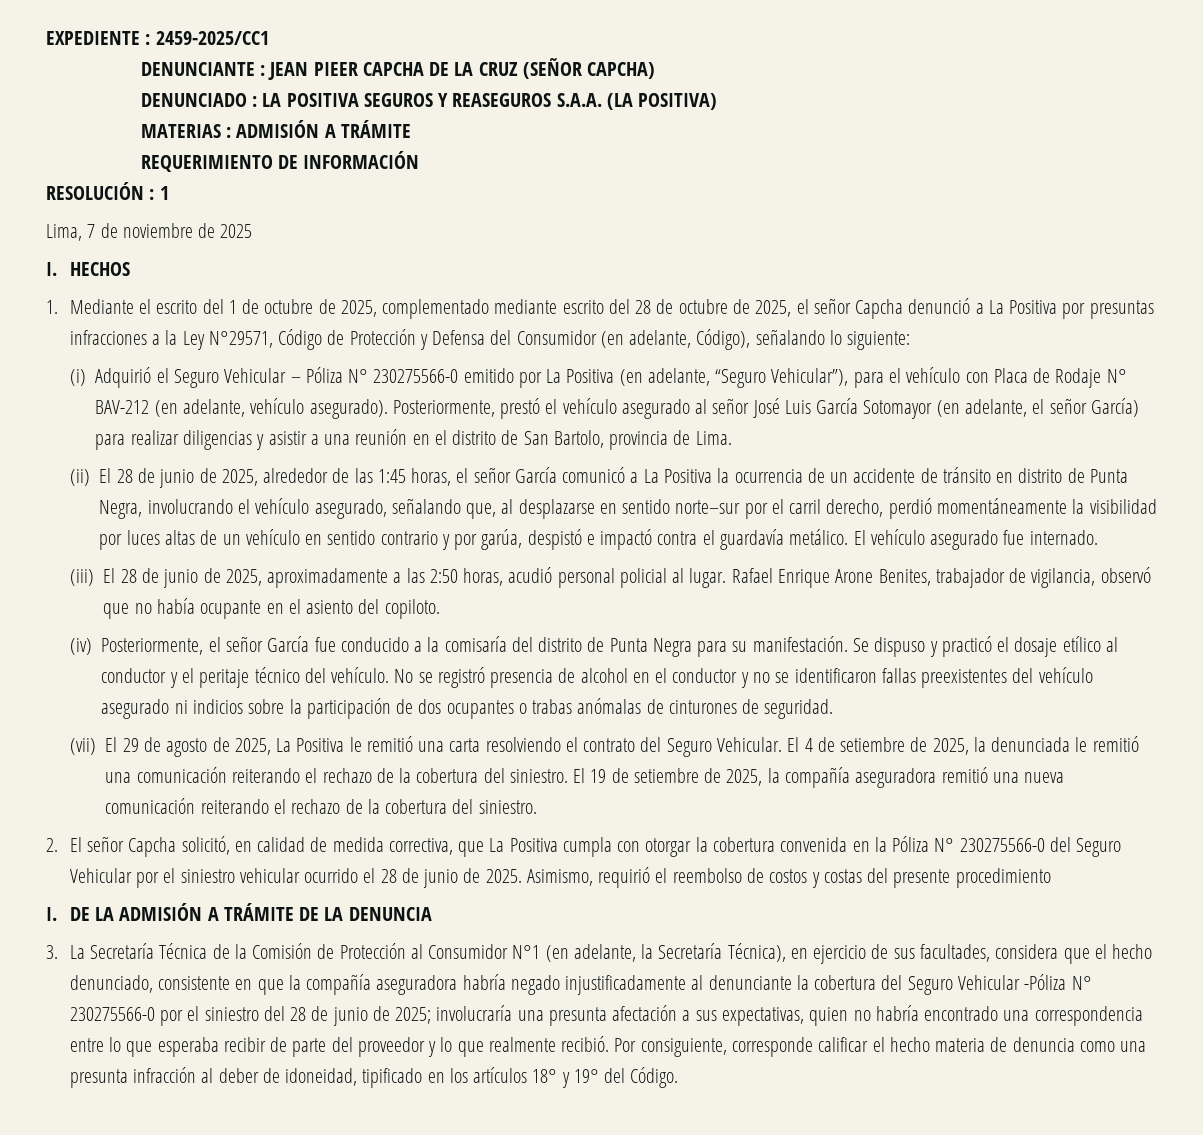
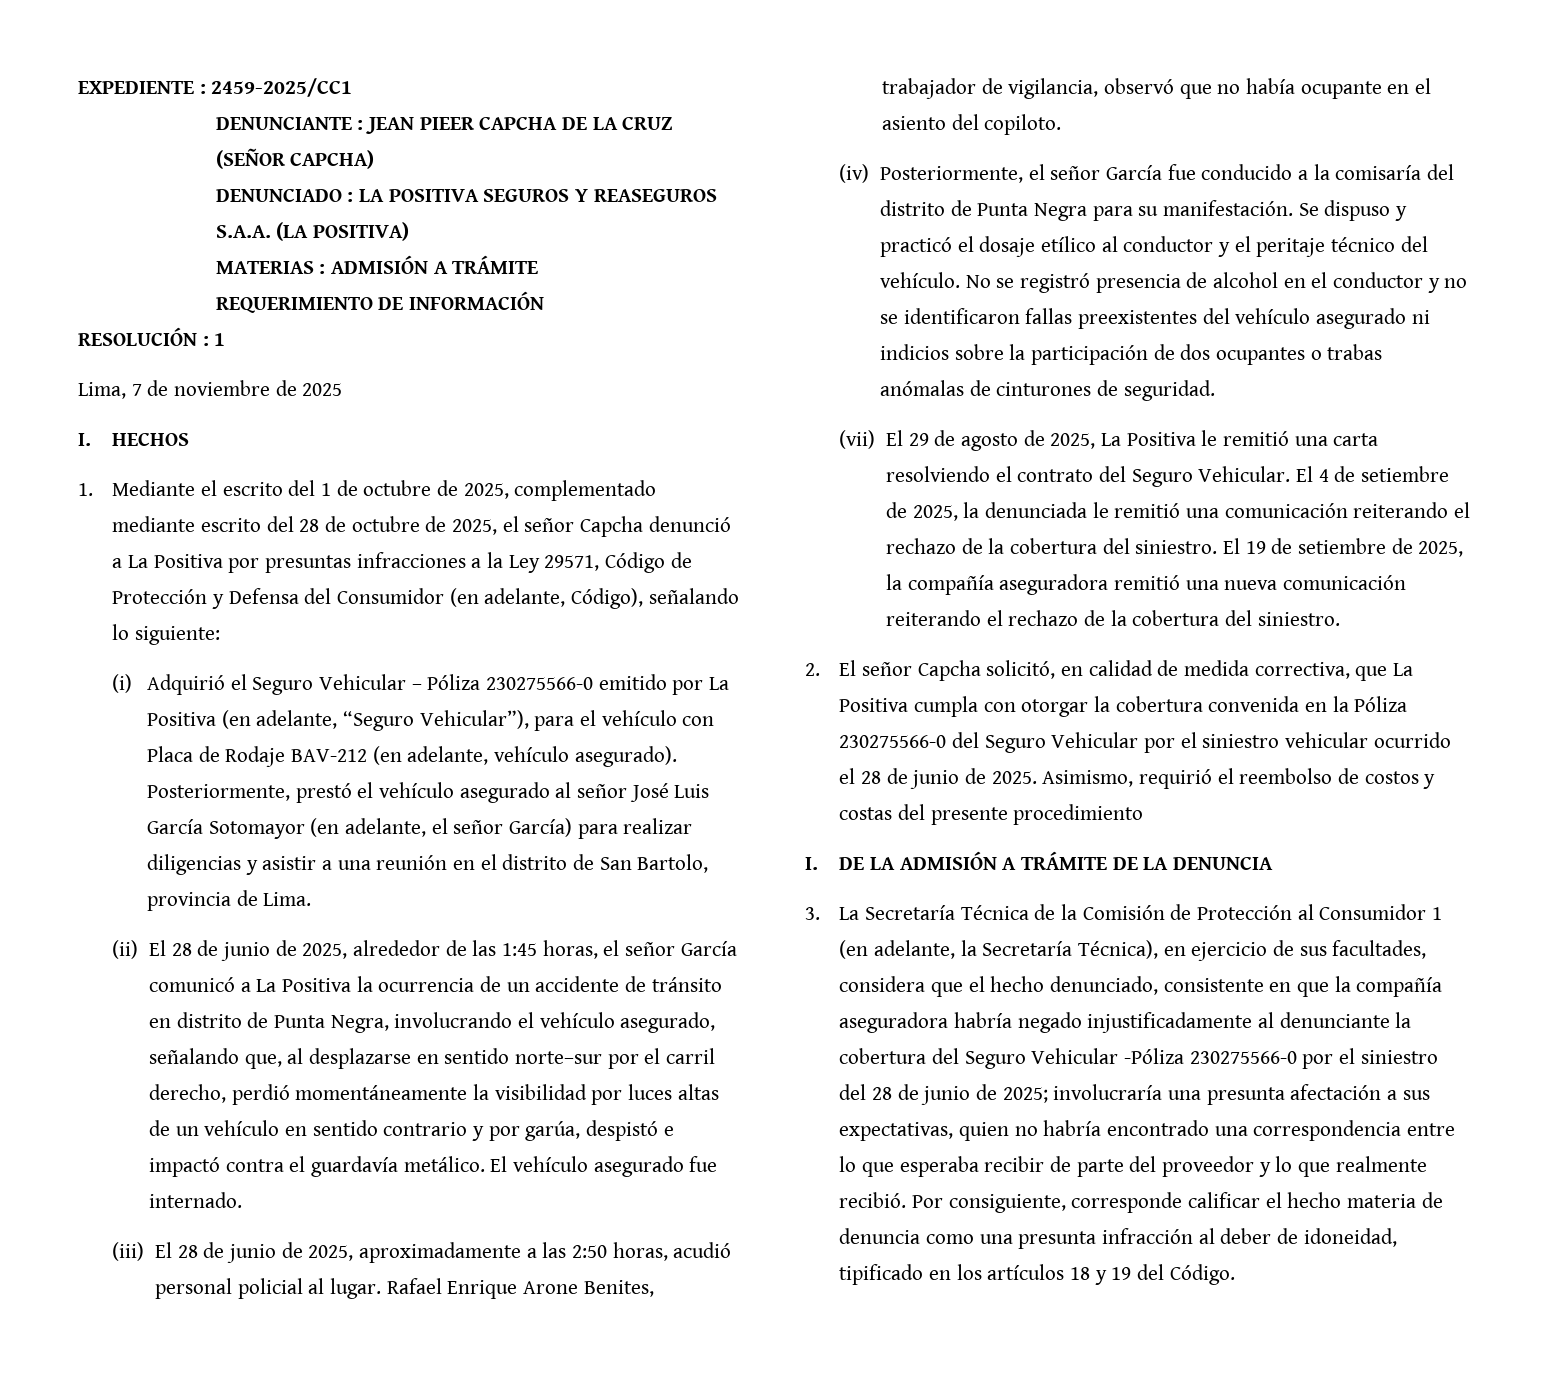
- 1. Mediante el escrito del 1 de octubre de 2025, complementado mediante escrito del 28 de octubre de 2025, el señor Capcha denunció a La Positiva por presuntas infracciones a la Ley N°29571, Código de Protección y Defensa del Consumidor (en adelante, Código), señalando lo siguiente:
+ 1. Mediante el escrito del 1 de octubre de 2025, complementado mediante escrito del 28 de octubre de 2025, el señor Capcha denunció a La Positiva por presuntas infracciones a la Ley 29571, Código de Protección y Defensa del Consumidor (en adelante, Código), señalando lo siguiente:
- (i) Adquirió el Seguro Vehicular – Póliza N° 230275566-0 emitido por La Positiva (en adelante, “Seguro Vehicular”), para el vehículo con Placa de Rodaje N° BAV-212 (en adelante, vehículo asegurado).
+ (i) Adquirió el Seguro Vehicular – Póliza 230275566-0 emitido por La Positiva (en adelante, “Seguro Vehicular”), para el vehículo con Placa de Rodaje BAV-212 (en adelante, vehículo asegurado).
- 2. El señor Capcha solicitó, en calidad de medida correctiva, que La Positiva cumpla con otorgar la cobertura convenida en la Póliza N° 230275566-0 del Seguro Vehicular por el siniestro vehicular ocurrido el 28 de junio de 2025.
+ 2. El señor Capcha solicitó, en calidad de medida correctiva, que La Positiva cumpla con otorgar la cobertura convenida en la Póliza 230275566-0 del Seguro Vehicular por el siniestro vehicular ocurrido el 28 de junio de 2025.
- 3. La Secretaría Técnica de la Comisión de Protección al Consumidor N°1 (en adelante, la Secretaría Técnica), en ejercicio de sus facultades, considera que el hecho denunciado, consistente en que la compañía aseguradora habría negado injustificadamente al denunciante la cobertura del Seguro Vehicular -Póliza N° 230275566-0 por el siniestro del 28 de junio de 2025;
+ 3. La Secretaría Técnica de la Comisión de Protección al Consumidor 1 (en adelante, la Secretaría Técnica), en ejercicio de sus facultades, considera que el hecho denunciado, consistente en que la compañía aseguradora habría negado injustificadamente al denunciante la cobertura del Seguro Vehicular -Póliza 230275566-0 por el siniestro del 28 de junio de 2025;
- Por consiguiente, corresponde calificar el hecho materia de denuncia como una presunta infracción al deber de idoneidad, tipificado en los artículos 18° y 19° del Código.
+ Por consiguiente, corresponde calificar el hecho materia de denuncia como una presunta infracción al deber de idoneidad, tipificado en los artículos 18 y 19 del Código.

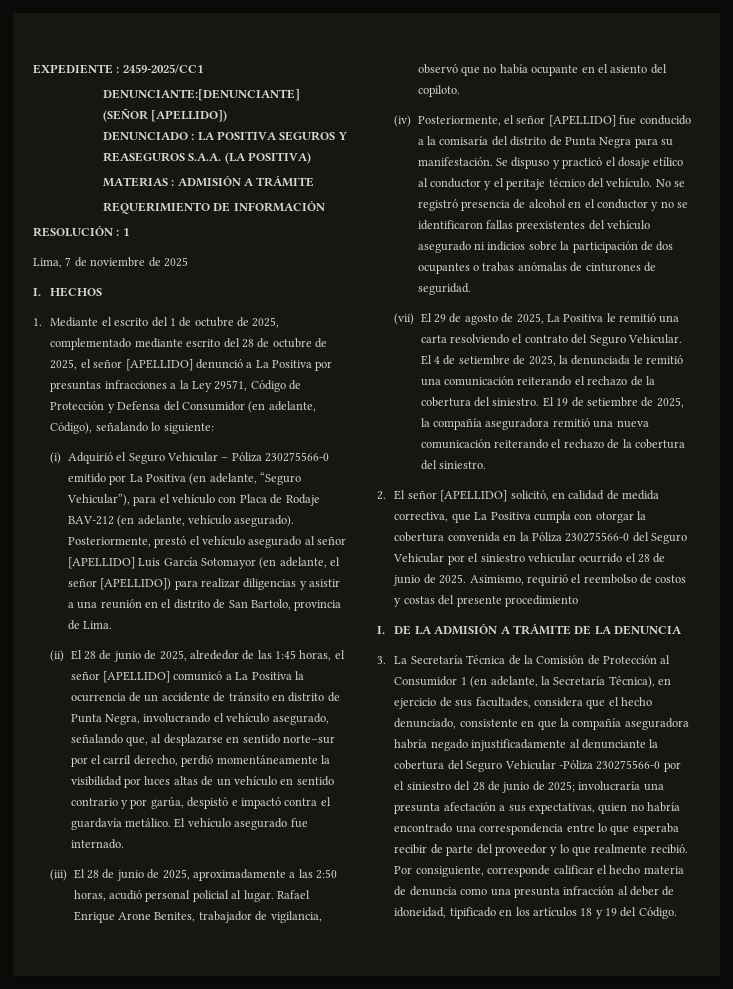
- DENUNCIANTE : JEAN PIEER CAPCHA DE LA CRUZ (SEÑOR CAPCHA)
+ DENUNCIANTE:[DENUNCIANTE] (SEÑOR [APELLIDO])
- 1. Mediante el escrito del 1 de octubre de 2025, complementado mediante escrito del 28 de octubre de 2025, el señor Capcha denunció a La Positiva por presuntas infracciones a la Ley 29571, Código de Protección y Defensa del Consumidor (en adelante, Código), señalando lo siguiente:
+ 1. Mediante el escrito del 1 de octubre de 2025, complementado mediante escrito del 28 de octubre de 2025, el señor [APELLIDO] denunció a La Positiva por presuntas infracciones a la Ley 29571, Código de Protección y Defensa del Consumidor (en adelante, Código), señalando lo siguiente:
- Posteriormente, prestó el vehículo asegurado al señor José Luis García Sotomayor (en adelante, el señor García) para realizar diligencias y asistir a una reunión en el distrito de San Bartolo, provincia de Lima.
+ Posteriormente, prestó el vehículo asegurado al señor [APELLIDO] Luis García Sotomayor (en adelante, el señor [APELLIDO]) para realizar diligencias y asistir a una reunión en el distrito de San Bartolo, provincia de Lima.
- (ii) El 28 de junio de 2025, alrededor de las 1:45 horas, el señor García comunicó a La Positiva la ocurrencia de un accidente de tránsito en distrito de Punta Negra, involucrando el vehículo asegurado, señalando que, al desplazarse en sentido norte–sur por el carril derecho, perdió momentáneamente la visibilidad por luces altas de un vehículo en sentido contrario y por garúa, despistó e impactó contra el guardavía metálico.
+ (ii) El 28 de junio de 2025, alrededor de las 1:45 horas, el señor [APELLIDO] comunicó a La Positiva la ocurrencia de un accidente de tránsito en distrito de Punta Negra, involucrando el vehículo asegurado, señalando que, al desplazarse en sentido norte–sur por el carril derecho, perdió momentáneamente la visibilidad por luces altas de un vehículo en sentido contrario y por garúa, despistó e impactó contra el guardavía metálico.
- (iv) Posteriormente, el señor García fue conducido a la comisaría del distrito de Punta Negra para su manifestación.
+ (iv) Posteriormente, el señor [APELLIDO] fue conducido a la comisaría del distrito de Punta Negra para su manifestación.
- 2. El señor Capcha solicitó, en calidad de medida correctiva, que La Positiva cumpla con otorgar la cobertura convenida en la Póliza 230275566-0 del Seguro Vehicular por el siniestro vehicular ocurrido el 28 de junio de 2025.
+ 2. El señor [APELLIDO] solicitó, en calidad de medida correctiva, que La Positiva cumpla con otorgar la cobertura convenida en la Póliza 230275566-0 del Seguro Vehicular por el siniestro vehicular ocurrido el 28 de junio de 2025.

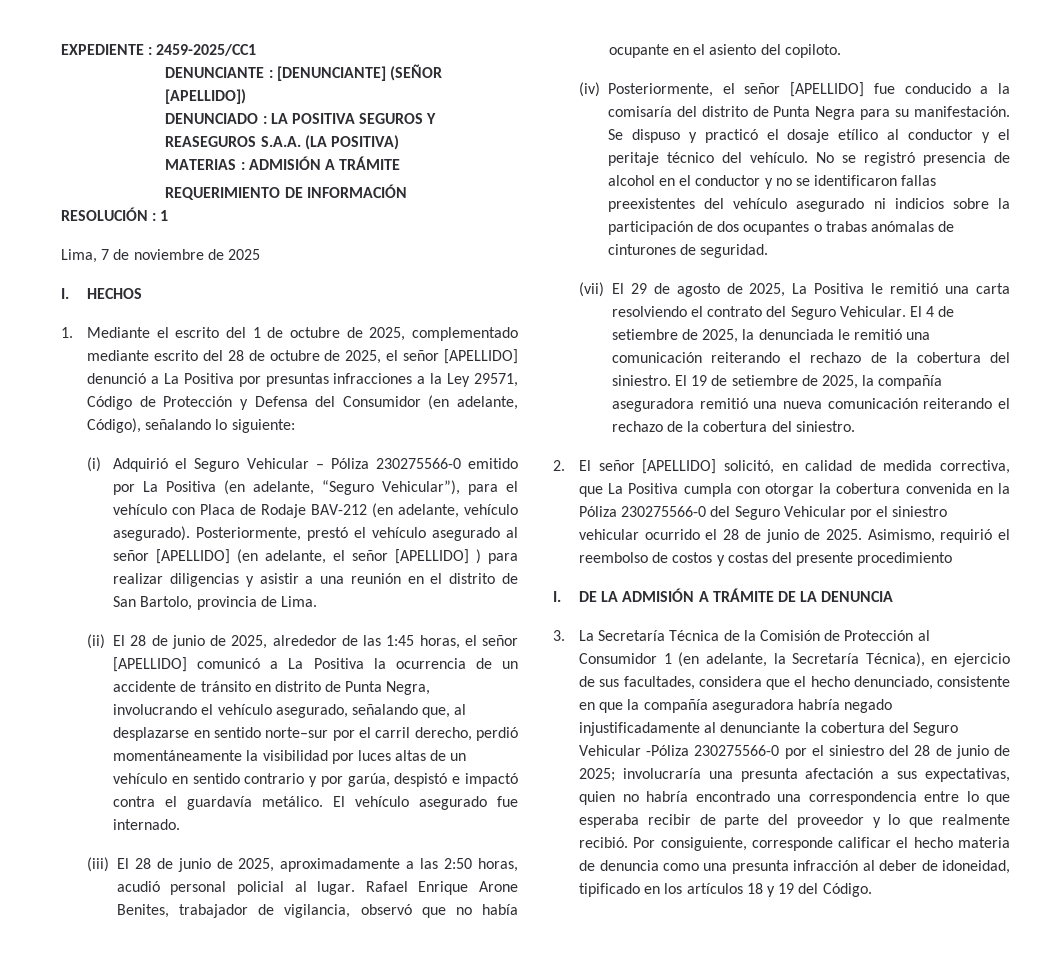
- DENUNCIANTE:[DENUNCIANTE] (SEÑOR [APELLIDO])
+ DENUNCIANTE : [DENUNCIANTE] (SEÑOR [APELLIDO])
- Posteriormente, prestó el vehículo asegurado al señor [APELLIDO] Luis García Sotomayor (en adelante, el señor [APELLIDO]) para realizar diligencias y asistir a una reunión en el distrito de San Bartolo, provincia de Lima.
+ Posteriormente, prestó el vehículo asegurado al señor [APELLIDO] (en adelante, el señor [APELLIDO] ) para realizar diligencias y asistir a una reunión en el distrito de San Bartolo, provincia de Lima.

